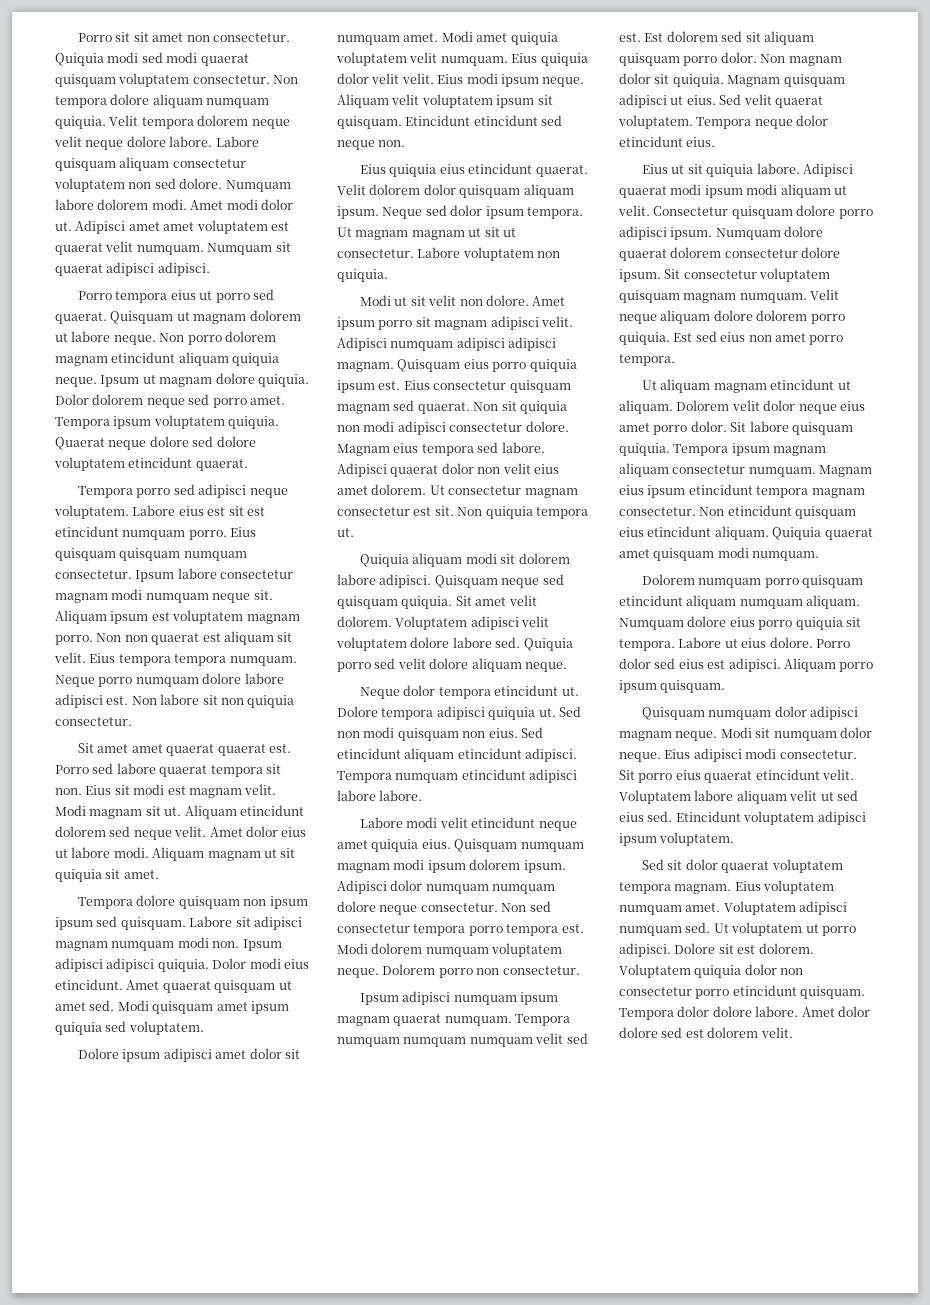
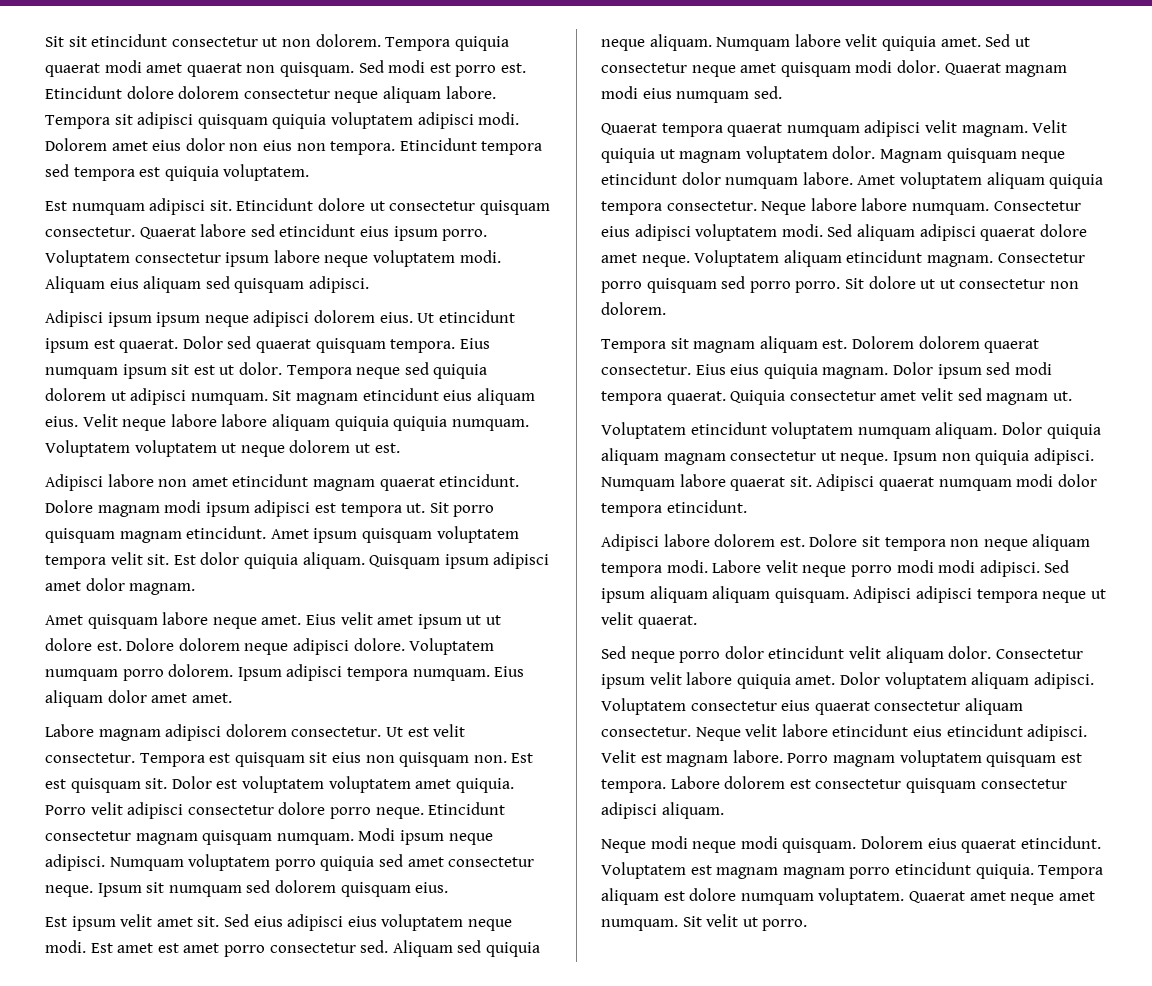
- Porro sit sit amet non consectetur. Quiquia modi sed modi quaerat quisquam voluptatem consectetur. Non tempora dolore aliquam numquam quiquia. Velit tempora dolorem neque velit neque dolore labore. Labore quisquam aliquam consectetur voluptatem non sed dolore. Numquam labore dolorem modi. Amet modi dolor ut. Adipisci amet amet voluptatem est quaerat velit numquam. Numquam sit quaerat adipisci adipisci.
- Porro tempora eius ut porro sed quaerat. Quisquam ut magnam dolorem ut labore neque. Non porro dolorem magnam etincidunt aliquam quiquia neque. Ipsum ut magnam dolore quiquia. Dolor dolorem neque sed porro amet. Tempora ipsum voluptatem quiquia. Quaerat neque dolore sed dolore voluptatem etincidunt quaerat.
- Tempora porro sed adipisci neque voluptatem. Labore eius est sit est etincidunt numquam porro. Eius quisquam quisquam numquam consectetur. Ipsum labore consectetur magnam modi numquam neque sit. Aliquam ipsum est voluptatem magnam porro. Non non quaerat est aliquam sit velit. Eius tempora tempora numquam. Neque porro numquam dolore labore adipisci est. Non labore sit non quiquia consectetur.
- Sit amet amet quaerat quaerat est. Porro sed labore quaerat tempora sit non. Eius sit modi est magnam velit. Modi magnam sit ut. Aliquam etincidunt dolorem sed neque velit. Amet dolor eius ut labore modi. Aliquam magnam ut sit quiquia sit amet.
- Tempora dolore quisquam non ipsum ipsum sed quisquam. Labore sit adipisci magnam numquam modi non. Ipsum adipisci adipisci quiquia. Dolor modi eius etincidunt. Amet quaerat quisquam ut amet sed. Modi quisquam amet ipsum quiquia sed voluptatem.
- Dolore ipsum adipisci amet dolor sit numquam amet. Modi amet quiquia voluptatem velit numquam. Eius quiquia dolor velit velit. Eius modi ipsum neque. Aliquam velit voluptatem ipsum sit quisquam. Etincidunt etincidunt sed neque non.
- Eius quiquia eius etincidunt quaerat. Velit dolorem dolor quisquam aliquam ipsum. Neque sed dolor ipsum tempora. Ut magnam magnam ut sit ut consectetur. Labore voluptatem non quiquia.
- Modi ut sit velit non dolore. Amet ipsum porro sit magnam adipisci velit. Adipisci numquam adipisci adipisci magnam. Quisquam eius porro quiquia ipsum est. Eius consectetur quisquam magnam sed quaerat. Non sit quiquia non modi adipisci consectetur dolore. Magnam eius tempora sed labore. Adipisci quaerat dolor non velit eius amet dolorem. Ut consectetur magnam consectetur est sit. Non quiquia tempora ut.
- Quiquia aliquam modi sit dolorem labore adipisci. Quisquam neque sed quisquam quiquia. Sit amet velit dolorem. Voluptatem adipisci velit voluptatem dolore labore sed. Quiquia porro sed velit dolore aliquam neque.
- Neque dolor tempora etincidunt ut. Dolore tempora adipisci quiquia ut. Sed non modi quisquam non eius. Sed etincidunt aliquam etincidunt adipisci. Tempora numquam etincidunt adipisci labore labore.
- Labore modi velit etincidunt neque amet quiquia eius. Quisquam numquam magnam modi ipsum dolorem ipsum. Adipisci dolor numquam numquam dolore neque consectetur. Non sed consectetur tempora porro tempora est. Modi dolorem numquam voluptatem neque. Dolorem porro non consectetur.
- Ipsum adipisci numquam ipsum magnam quaerat numquam. Tempora numquam numquam numquam velit sed est. Est dolorem sed sit aliquam quisquam porro dolor. Non magnam dolor sit quiquia. Magnam quisquam adipisci ut eius. Sed velit quaerat voluptatem. Tempora neque dolor etincidunt eius.
- Eius ut sit quiquia labore. Adipisci quaerat modi ipsum modi aliquam ut velit. Consectetur quisquam dolore porro adipisci ipsum. Numquam dolore quaerat dolorem consectetur dolore ipsum. Sit consectetur voluptatem quisquam magnam numquam. Velit neque aliquam dolore dolorem porro quiquia. Est sed eius non amet porro tempora.
- Ut aliquam magnam etincidunt ut aliquam. Dolorem velit dolor neque eius amet porro dolor. Sit labore quisquam quiquia. Tempora ipsum magnam aliquam consectetur numquam. Magnam eius ipsum etincidunt tempora magnam consectetur. Non etincidunt quisquam eius etincidunt aliquam. Quiquia quaerat amet quisquam modi numquam.
- Dolorem numquam porro quisquam etincidunt aliquam numquam aliquam. Numquam dolore eius porro quiquia sit tempora. Labore ut eius dolore. Porro dolor sed eius est adipisci. Aliquam porro ipsum quisquam.
- Quisquam numquam dolor adipisci magnam neque. Modi sit numquam dolor neque. Eius adipisci modi consectetur. Sit porro eius quaerat etincidunt velit. Voluptatem labore aliquam velit ut sed eius sed. Etincidunt voluptatem adipisci ipsum voluptatem.
- Sed sit dolor quaerat voluptatem tempora magnam. Eius voluptatem numquam amet. Voluptatem adipisci numquam sed. Ut voluptatem ut porro adipisci. Dolore sit est dolorem. Voluptatem quiquia dolor non consectetur porro etincidunt quisquam. Tempora dolor dolore labore. Amet dolor dolore sed est dolorem velit.
+ Sit sit etincidunt consectetur ut non dolorem. Tempora quiquia quaerat modi amet quaerat non quisquam. Sed modi est porro est. Etincidunt dolore dolorem consectetur neque aliquam labore. Tempora sit adipisci quisquam quiquia voluptatem adipisci modi. Dolorem amet eius dolor non eius non tempora. Etincidunt tempora sed tempora est quiquia voluptatem.
+ Est numquam adipisci sit. Etincidunt dolore ut consectetur quisquam consectetur. Quaerat labore sed etincidunt eius ipsum porro. Voluptatem consectetur ipsum labore neque voluptatem modi. Aliquam eius aliquam sed quisquam adipisci.
+ Adipisci ipsum ipsum neque adipisci dolorem eius. Ut etincidunt ipsum est quaerat. Dolor sed quaerat quisquam tempora. Eius numquam ipsum sit est ut dolor. Tempora neque sed quiquia dolorem ut adipisci numquam. Sit magnam etincidunt eius aliquam eius. Velit neque labore labore aliquam quiquia quiquia numquam. Voluptatem voluptatem ut neque dolorem ut est.
+ Adipisci labore non amet etincidunt magnam quaerat etincidunt. Dolore magnam modi ipsum adipisci est tempora ut. Sit porro quisquam magnam etincidunt. Amet ipsum quisquam voluptatem tempora velit sit. Est dolor quiquia aliquam. Quisquam ipsum adipisci amet dolor magnam.
+ Amet quisquam labore neque amet. Eius velit amet ipsum ut ut dolore est. Dolore dolorem neque adipisci dolore. Voluptatem numquam porro dolorem. Ipsum adipisci tempora numquam. Eius aliquam dolor amet amet.
+ Labore magnam adipisci dolorem consectetur. Ut est velit consectetur. Tempora est quisquam sit eius non quisquam non. Est est quisquam sit. Dolor est voluptatem voluptatem amet quiquia. Porro velit adipisci consectetur dolore porro neque. Etincidunt consectetur magnam quisquam numquam. Modi ipsum neque adipisci. Numquam voluptatem porro quiquia sed amet consectetur neque. Ipsum sit numquam sed dolorem quisquam eius.
+ Est ipsum velit amet sit. Sed eius adipisci eius voluptatem neque modi. Est amet est amet porro consectetur sed. Aliquam sed quiquia neque aliquam. Numquam labore velit quiquia amet. Sed ut consectetur neque amet quisquam modi dolor. Quaerat magnam modi eius numquam sed.
+ Quaerat tempora quaerat numquam adipisci velit magnam. Velit quiquia ut magnam voluptatem dolor. Magnam quisquam neque etincidunt dolor numquam labore. Amet voluptatem aliquam quiquia tempora consectetur. Neque labore labore numquam. Consectetur eius adipisci voluptatem modi. Sed aliquam adipisci quaerat dolore amet neque. Voluptatem aliquam etincidunt magnam. Consectetur porro quisquam sed porro porro. Sit dolore ut ut consectetur non dolorem.
+ Tempora sit magnam aliquam est. Dolorem dolorem quaerat consectetur. Eius eius quiquia magnam. Dolor ipsum sed modi tempora quaerat. Quiquia consectetur amet velit sed magnam ut.
+ Voluptatem etincidunt voluptatem numquam aliquam. Dolor quiquia aliquam magnam consectetur ut neque. Ipsum non quiquia adipisci. Numquam labore quaerat sit. Adipisci quaerat numquam modi dolor tempora etincidunt.
+ Adipisci labore dolorem est. Dolore sit tempora non neque aliquam tempora modi. Labore velit neque porro modi modi adipisci. Sed ipsum aliquam aliquam quisquam. Adipisci adipisci tempora neque ut velit quaerat.
+ Sed neque porro dolor etincidunt velit aliquam dolor. Consectetur ipsum velit labore quiquia amet. Dolor voluptatem aliquam adipisci. Voluptatem consectetur eius quaerat consectetur aliquam consectetur. Neque velit labore etincidunt eius etincidunt adipisci. Velit est magnam labore. Porro magnam voluptatem quisquam est tempora. Labore dolorem est consectetur quisquam consectetur adipisci aliquam.
+ Neque modi neque modi quisquam. Dolorem eius quaerat etincidunt. Voluptatem est magnam magnam porro etincidunt quiquia. Tempora aliquam est dolore numquam voluptatem. Quaerat amet neque amet numquam. Sit velit ut porro.

